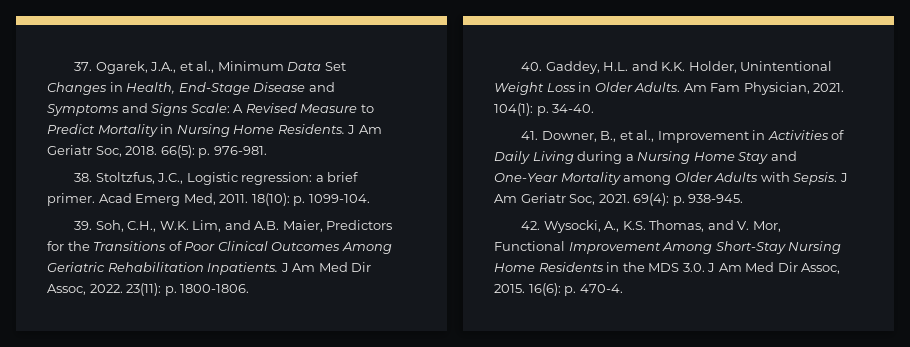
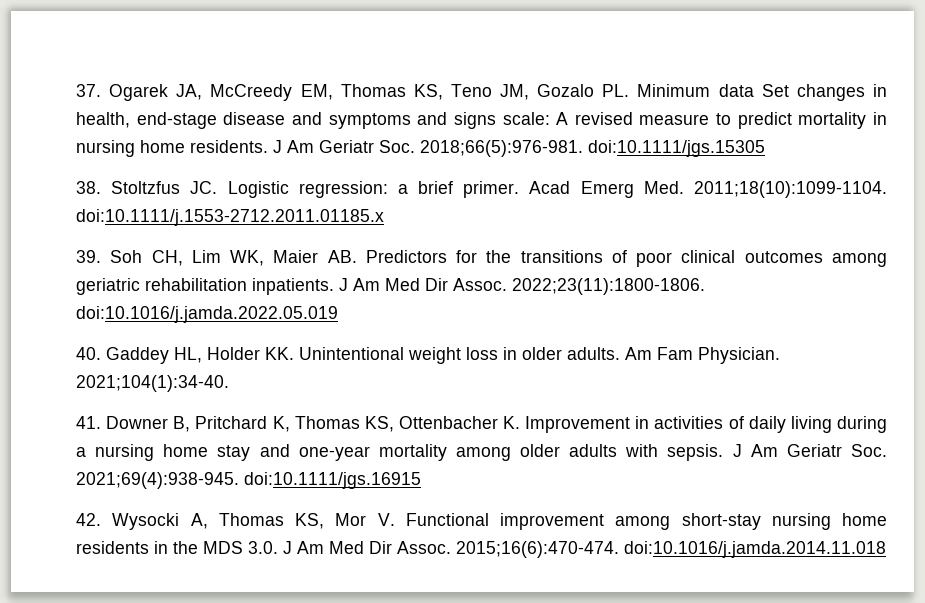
- 37. Ogarek, J.A., et al., Minimum Data Set Changes in Health, End-Stage Disease and Symptoms and Signs Scale: A Revised Measure to Predict Mortality in Nursing Home Residents. J Am Geriatr Soc, 2018. 66(5): p. 976-981.
+ 37. Ogarek JA, McCreedy EM, Thomas KS, Teno JM, Gozalo PL. Minimum data Set changes in health, end-stage disease and symptoms and signs scale: A revised measure to predict mortality in nursing home residents. J Am Geriatr Soc. 2018;66(5):976-981. doi:10.1111/jgs.15305
- 38. Stoltzfus, J.C., Logistic regression: a brief primer.
+ 38. Stoltzfus JC. Logistic regression: a brief primer.
- Acad Emerg Med, 2011. 18(10): p. 1099-104.
- 39. Soh, C.H., W.K. Lim, and A.B. Maier, Predictors for the Transitions of Poor Clinical Outcomes Among Geriatric Rehabilitation Inpatients. J Am Med Dir Assoc, 2022. 23(11): p. 1800-1806.
- 40. Gaddey, H.L. and K.K. Holder, Unintentional Weight Loss in Older Adults. Am Fam Physician, 2021. 104(1): p. 34-40.
- 41. Downer, B., et al., Improvement in Activities of Daily Living during a Nursing Home Stay and One-Year Mortality among Older Adults with Sepsis. J Am Geriatr Soc, 2021. 69(4): p. 938-945.
- 42. Wysocki, A., K.S. Thomas, and V. Mor, Functional Improvement Among Short-Stay Nursing Home Residents in the MDS 3.0. J Am Med Dir Assoc, 2015. 16(6): p. 470-4.
+ Acad Emerg Med. 2011;18(10):1099-1104. doi:10.1111/j.1553-2712.2011.01185.x
+ 39. Soh CH, Lim WK, Maier AB. Predictors for the transitions of poor clinical outcomes among geriatric rehabilitation inpatients. J Am Med Dir Assoc. 2022;23(11):1800-1806. doi:10.1016/j.jamda.2022.05.019
+ 40. Gaddey HL, Holder KK. Unintentional weight loss in older adults. Am Fam Physician. 2021;104(1):34-40.
+ 41. Downer B, Pritchard K, Thomas KS, Ottenbacher K. Improvement in activities of daily living during a nursing home stay and one-year mortality among older adults with sepsis. J Am Geriatr Soc. 2021;69(4):938-945. doi:10.1111/jgs.16915
+ 42. Wysocki A, Thomas KS, Mor V. Functional improvement among short-stay nursing home residents in the MDS 3.0. J Am Med Dir Assoc. 2015;16(6):470-474. doi:10.1016/j.jamda.2014.11.018

